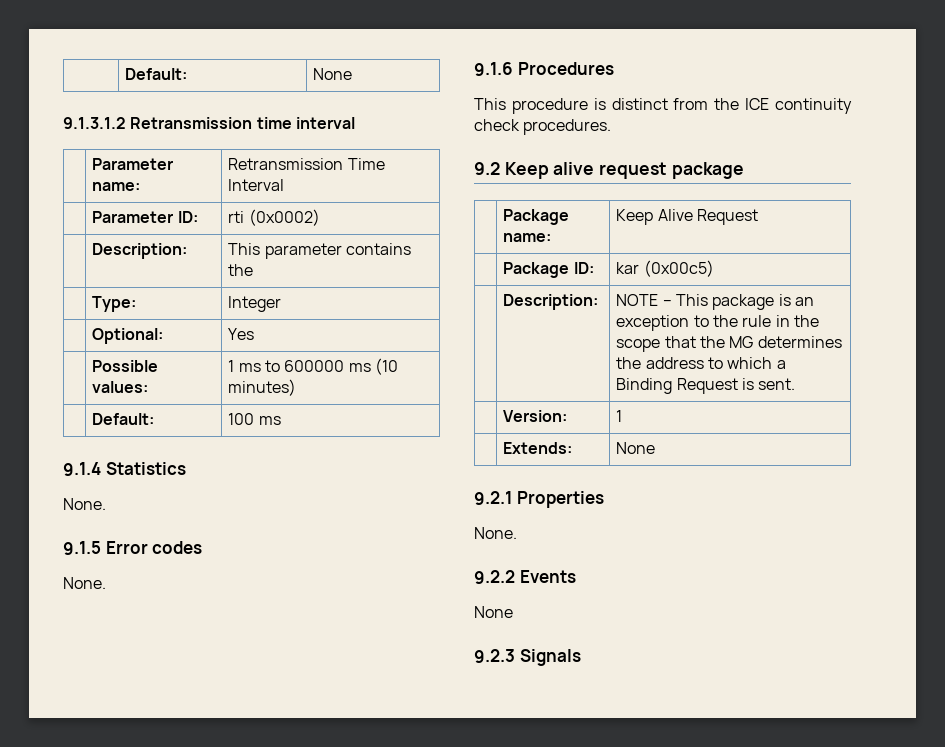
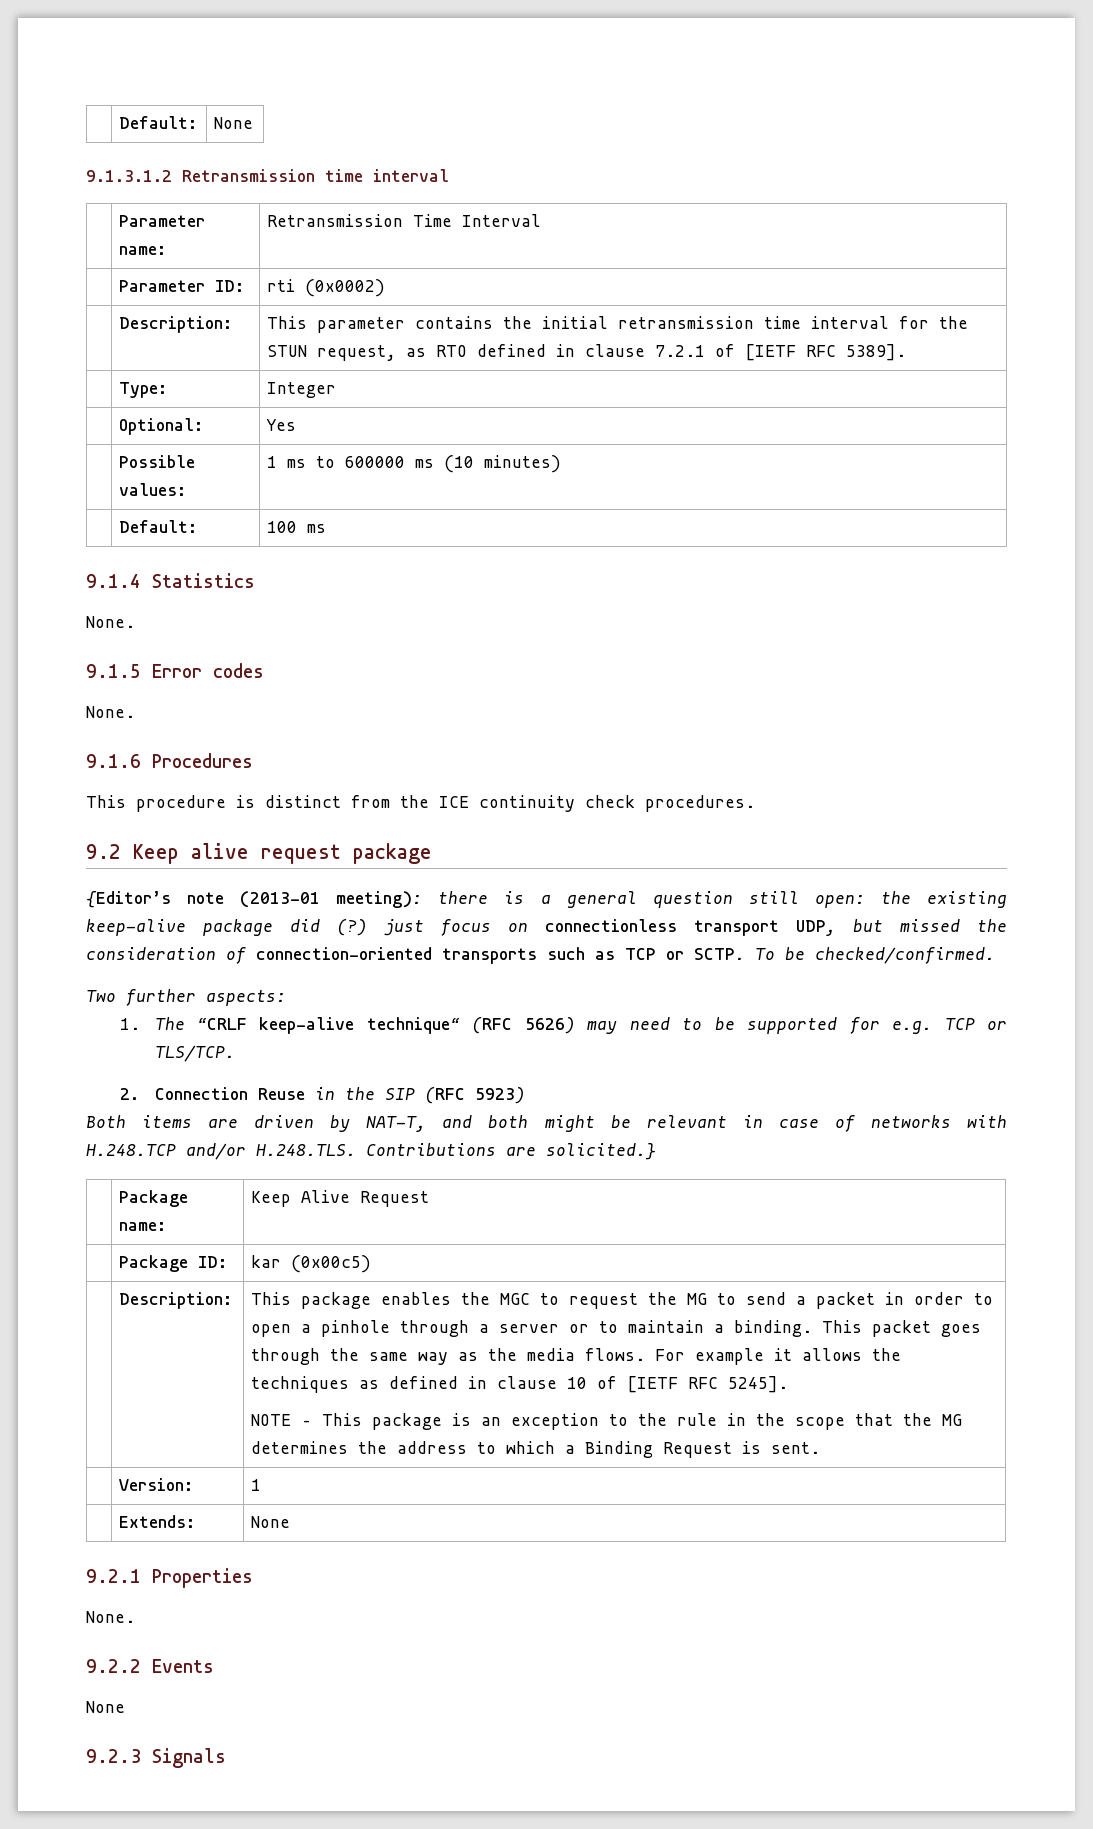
- | Description: | This parameter contains the
+ | Description: | This parameter contains the initial retransmission time interval for the STUN request, as RTO defined in clause 7.2.1 of [IETF RFC 5389].
+ {Editor’s note (2013-01 meeting): there is a general question still open: the existing keep-alive package did (?) just focus on connectionless transport UDP, but missed the consideration of connection-oriented transports such as TCP or SCTP. To be checked/confirmed.
+ Two further aspects:
+ 1. The “CRLF keep-alive technique“ (RFC 5626) may need to be supported for e.g. TCP or TLS/TCP.
+ 2. Connection Reuse in the SIP (RFC 5923)
+ Both items are driven by NAT-T, and both might be relevant in case of networks with H.248.TCP and/or H.248.TLS. Contributions are solicited.}
+ This package enables the MGC to request the MG to send a packet in order to open a pinhole through a server or to maintain a binding. This packet goes through the same way as the media flows. For example it allows the techniques as defined in clause 10 of [IETF RFC 5245].

